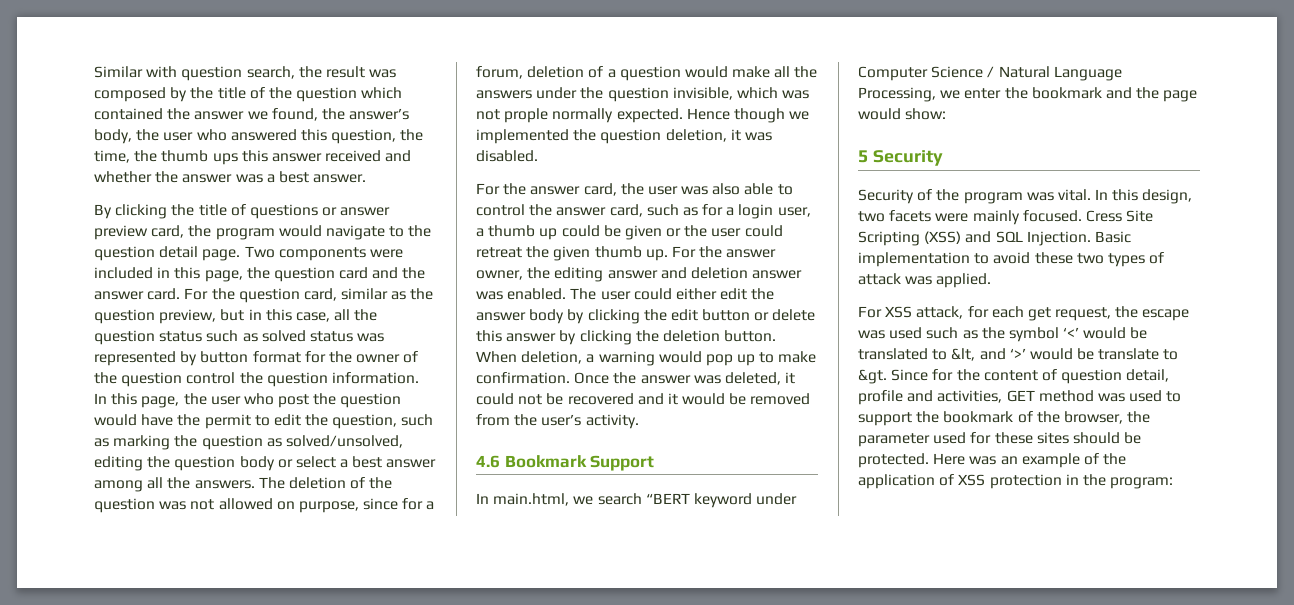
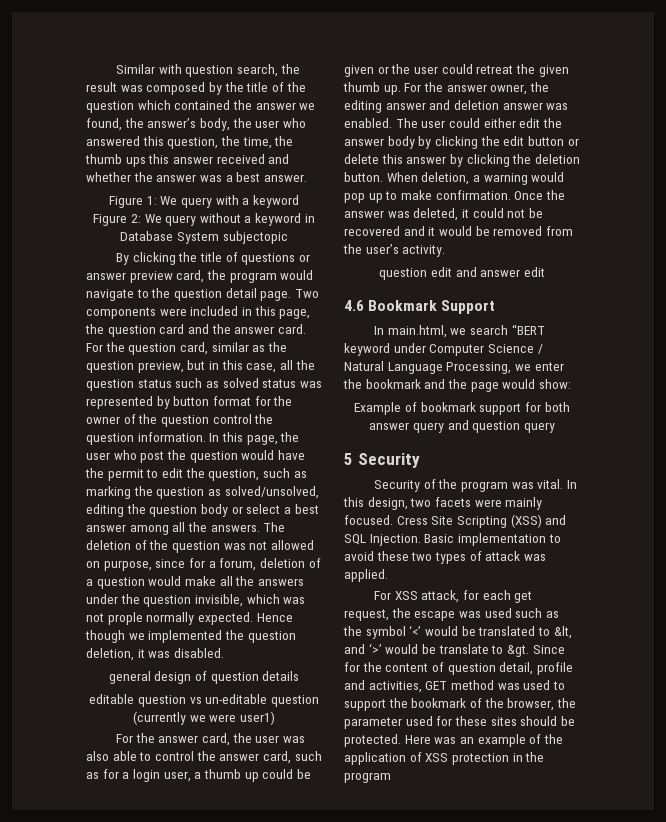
+ Figure 1: We query with a keyword
+ Figure 2: We query without a keyword in Database System subjectopic
+ general design of question details
+ editable question vs un-editable question (currently we were user1)
+ question edit and answer edit
+ Example of bookmark support for both answer query and question query
- Here was an example of the application of XSS protection in the program:
+ Here was an example of the application of XSS protection in the program

